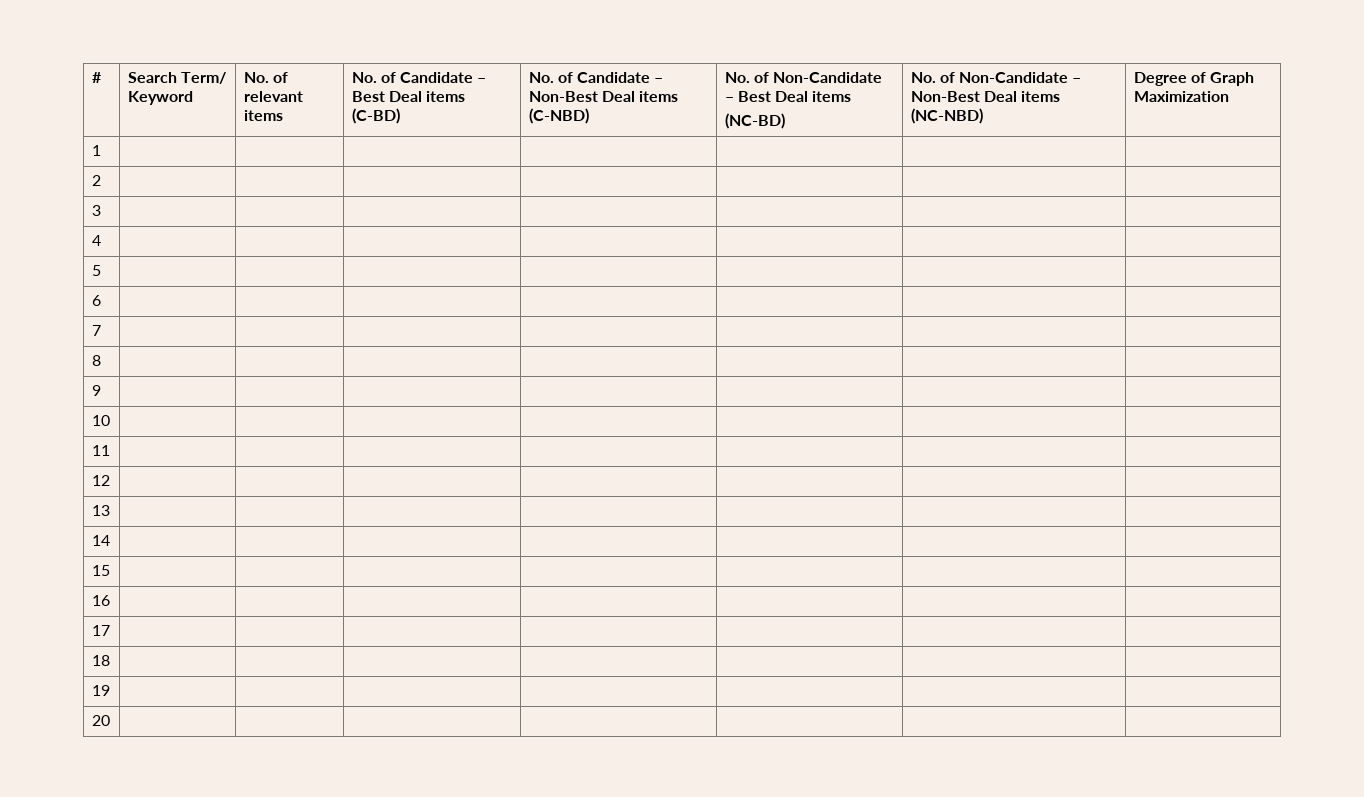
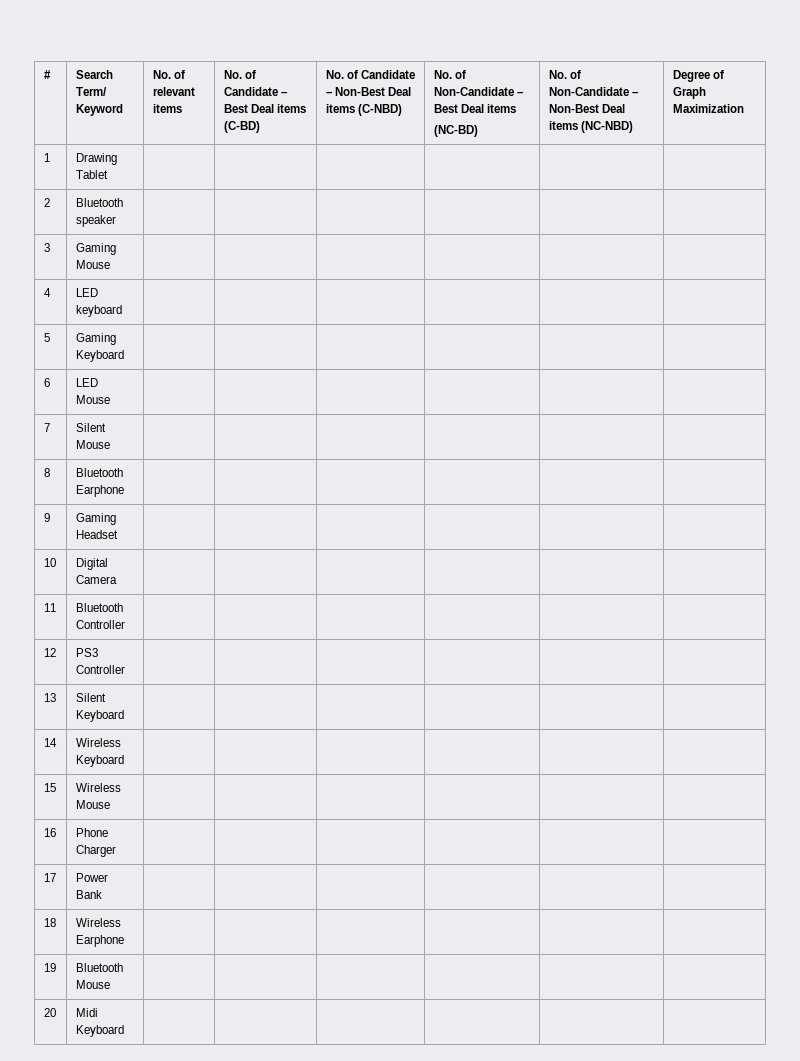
- 1 | | | | | | |
+ 1 | Drawing Tablet | | | | | |
- 2 | | | | | | |
+ 2 | Bluetooth speaker | | | | | |
- 3 | | | | | | |
+ 3 | Gaming Mouse | | | | | |
- 4 | | | | | | |
+ 4 | LED keyboard | | | | | |
- 5 | | | | | | |
+ 5 | Gaming Keyboard | | | | | |
- 6 | | | | | | |
+ 6 | LED Mouse | | | | | |
- 7 | | | | | | |
+ 7 | Silent Mouse | | | | | |
- 8 | | | | | | |
+ 8 | Bluetooth Earphone | | | | | |
- 9 | | | | | | |
+ 9 | Gaming Headset | | | | | |
- 10 | | | | | | |
+ 10 | Digital Camera | | | | | |
- 11 | | | | | | |
+ 11 | Bluetooth Controller | | | | | |
- 12 | | | | | | |
+ 12 | PS3 Controller | | | | | |
- 13 | | | | | | |
+ 13 | Silent Keyboard | | | | | |
- 14 | | | | | | |
+ 14 | Wireless Keyboard | | | | | |
- 15 | | | | | | |
+ 15 | Wireless Mouse | | | | | |
- 16 | | | | | | |
+ 16 | Phone Charger | | | | | |
- 17 | | | | | | |
+ 17 | Power Bank | | | | | |
- 18 | | | | | | |
+ 18 | Wireless Earphone | | | | | |
- 19 | | | | | | |
+ 19 | Bluetooth Mouse | | | | | |
- 20 | | | | | | |
+ 20 | Midi Keyboard | | | | | |

